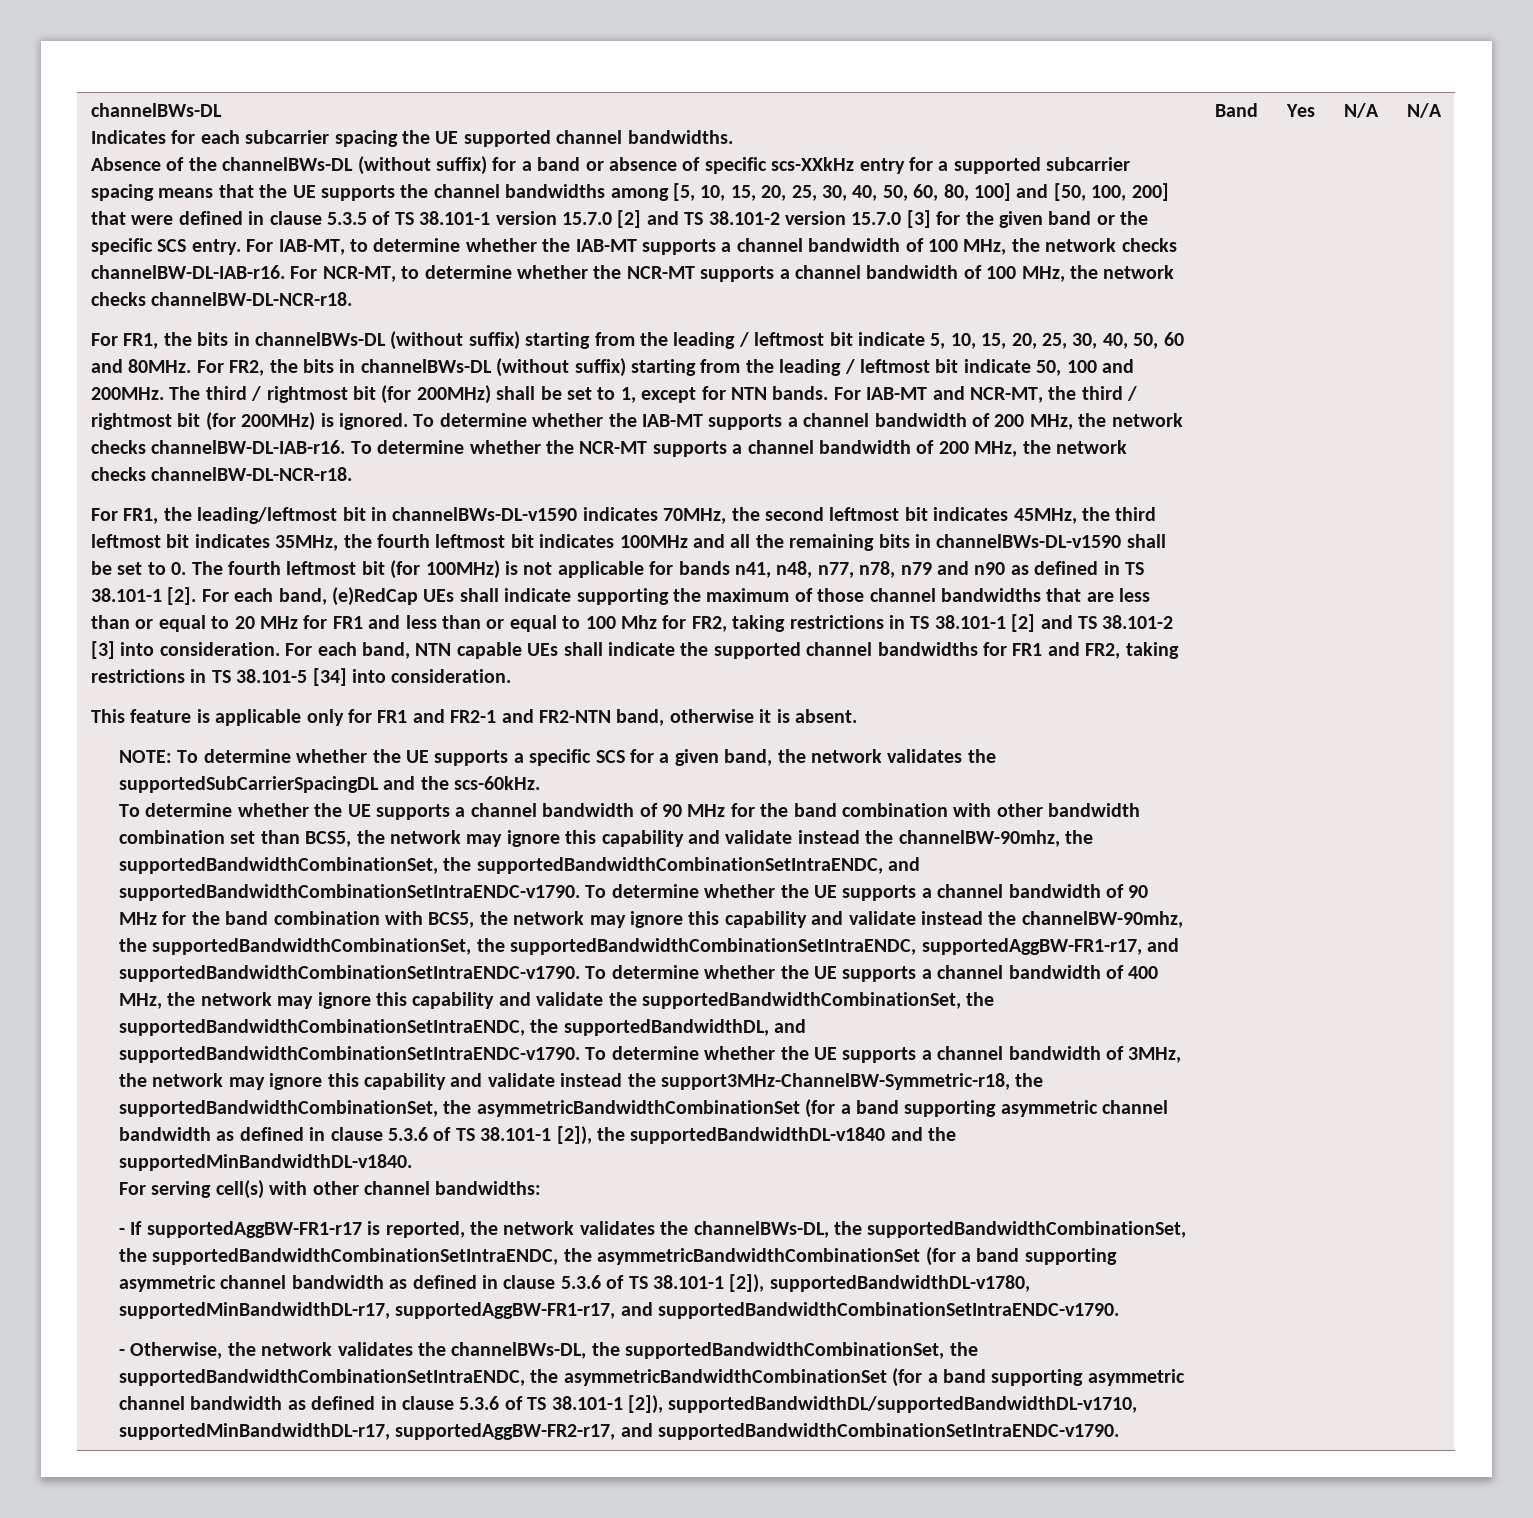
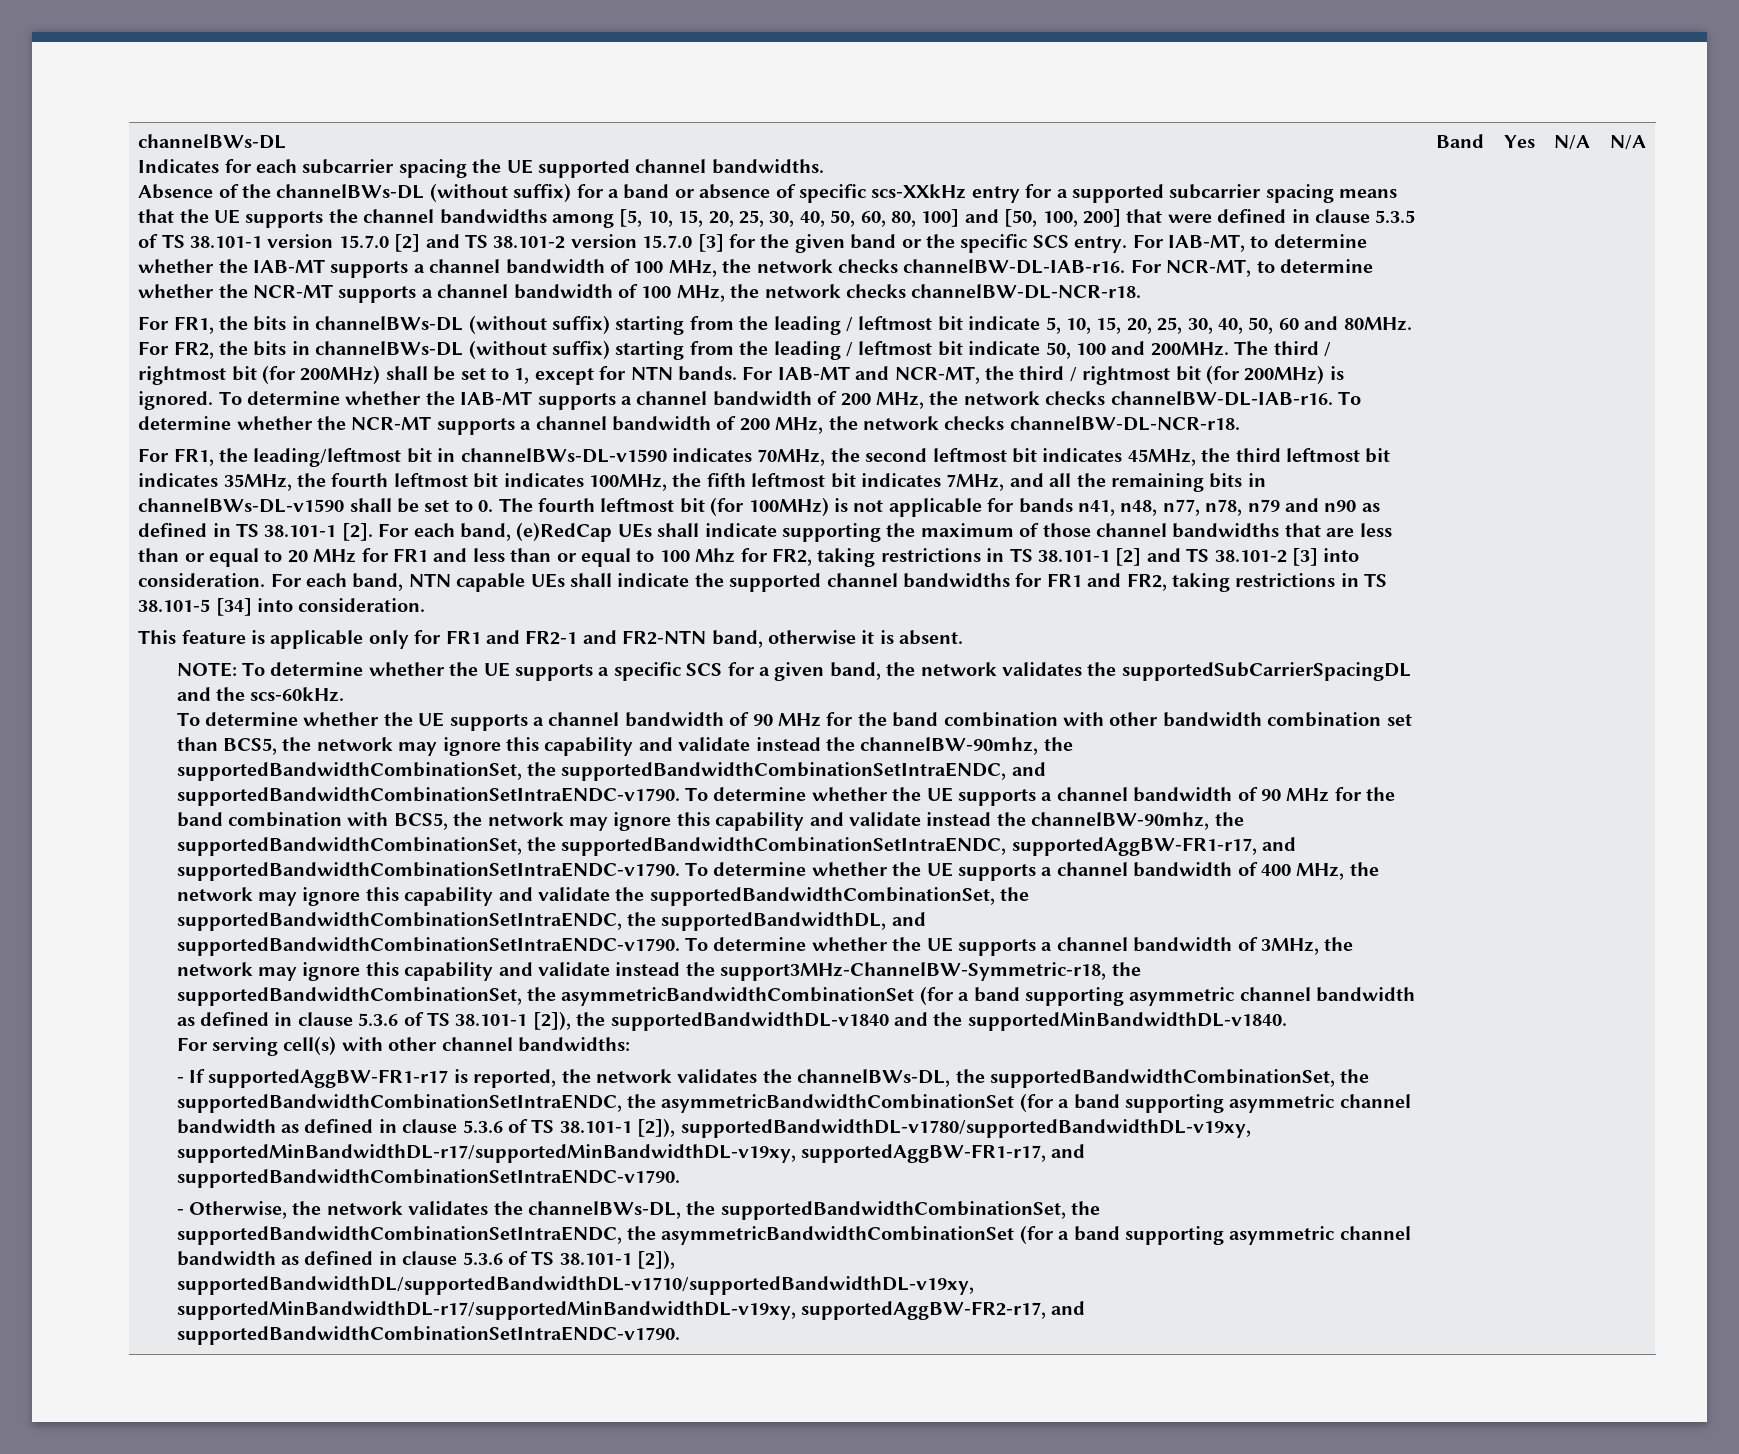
- For FR1, the leading/leftmost bit in channelBWs-DL-v1590 indicates 70MHz, the second leftmost bit indicates 45MHz, the third leftmost bit indicates 35MHz, the fourth leftmost bit indicates 100MHz and all the remaining bits in channelBWs-DL-v1590 shall be set to 0. The fourth leftmost bit (for 100MHz) is not applicable for bands n41, n48, n77, n78, n79 and n90 as defined in TS 38.101-1 [2].
+ For FR1, the leading/leftmost bit in channelBWs-DL-v1590 indicates 70MHz, the second leftmost bit indicates 45MHz, the third leftmost bit indicates 35MHz, the fourth leftmost bit indicates 100MHz, the fifth leftmost bit indicates 7MHz, and all the remaining bits in channelBWs-DL-v1590 shall be set to 0. The fourth leftmost bit (for 100MHz) is not applicable for bands n41, n48, n77, n78, n79 and n90 as defined in TS 38.101-1 [2].
- - If supportedAggBW-FR1-r17 is reported, the network validates the channelBWs-DL, the supportedBandwidthCombinationSet, the supportedBandwidthCombinationSetIntraENDC, the asymmetricBandwidthCombinationSet (for a band supporting asymmetric channel bandwidth as defined in clause 5.3.6 of TS 38.101-1 [2]), supportedBandwidthDL-v1780, supportedMinBandwidthDL-r17, supportedAggBW-FR1-r17, and supportedBandwidthCombinationSetIntraENDC-v1790.
+ - If supportedAggBW-FR1-r17 is reported, the network validates the channelBWs-DL, the supportedBandwidthCombinationSet, the supportedBandwidthCombinationSetIntraENDC, the asymmetricBandwidthCombinationSet (for a band supporting asymmetric channel bandwidth as defined in clause 5.3.6 of TS 38.101-1 [2]), supportedBandwidthDL-v1780/supportedBandwidthDL-v19xy, supportedMinBandwidthDL-r17/supportedMinBandwidthDL-v19xy, supportedAggBW-FR1-r17, and supportedBandwidthCombinationSetIntraENDC-v1790.
- - Otherwise, the network validates the channelBWs-DL, the supportedBandwidthCombinationSet, the supportedBandwidthCombinationSetIntraENDC, the asymmetricBandwidthCombinationSet (for a band supporting asymmetric channel bandwidth as defined in clause 5.3.6 of TS 38.101-1 [2]), supportedBandwidthDL/supportedBandwidthDL-v1710, supportedMinBandwidthDL-r17, supportedAggBW-FR2-r17, and supportedBandwidthCombinationSetIntraENDC-v1790.
+ - Otherwise, the network validates the channelBWs-DL, the supportedBandwidthCombinationSet, the supportedBandwidthCombinationSetIntraENDC, the asymmetricBandwidthCombinationSet (for a band supporting asymmetric channel bandwidth as defined in clause 5.3.6 of TS 38.101-1 [2]), supportedBandwidthDL/supportedBandwidthDL-v1710/supportedBandwidthDL-v19xy, supportedMinBandwidthDL-r17/supportedMinBandwidthDL-v19xy, supportedAggBW-FR2-r17, and supportedBandwidthCombinationSetIntraENDC-v1790.

